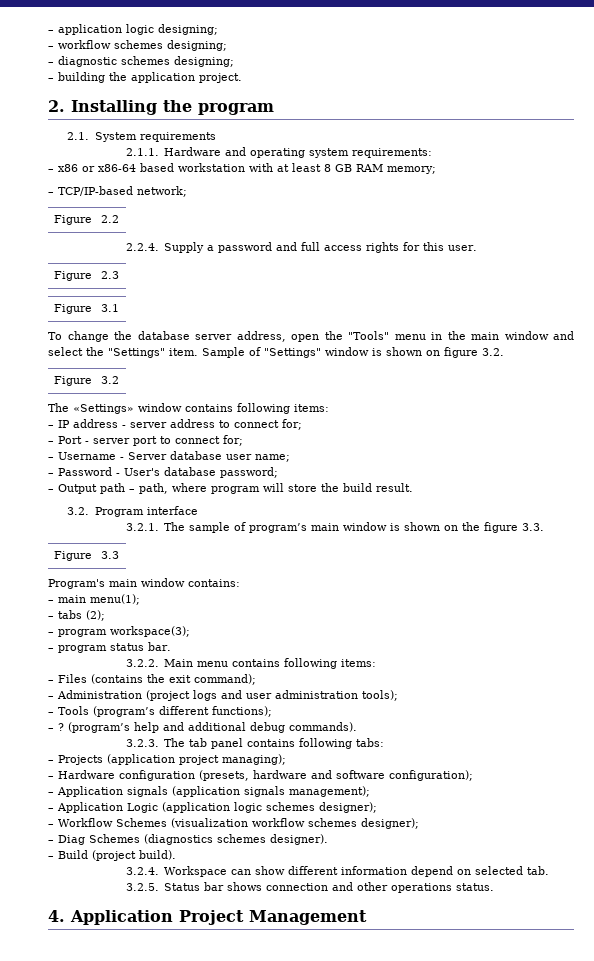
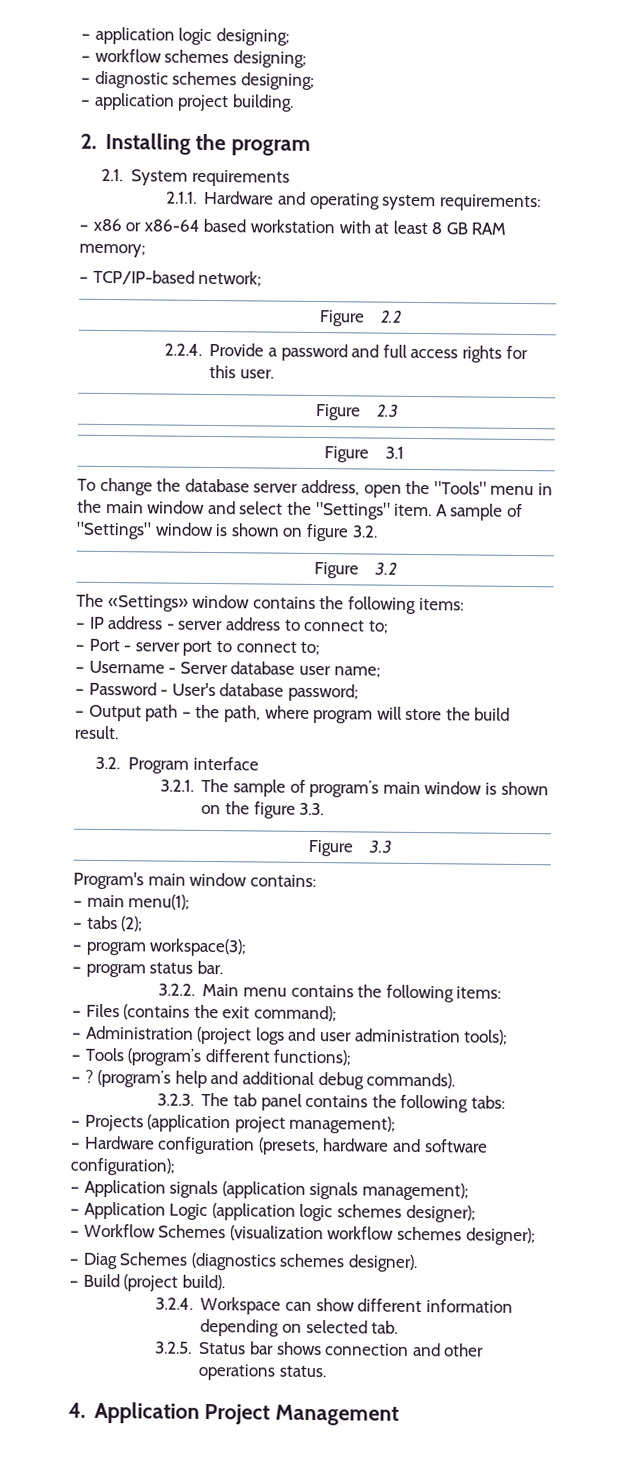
- – building the application project.
+ – application project building.
- 2.2.4. Supply a password and full access rights for this user.
+ 2.2.4. Provide a password and full access rights for this user.
- Sample of "Settings" window is shown on figure 3.2.
+ A sample of "Settings" window is shown on figure 3.2.
- The «Settings» window contains following items:
+ The «Settings» window contains the following items:
- – IP address - server address to connect for;
+ – IP address - server address to connect to;
- – Port - server port to connect for;
+ – Port - server port to connect to;
- – Output path – path, where program will store the build result.
+ – Output path – the path, where program will store the build result.
- 3.2.2. Main menu contains following items:
+ 3.2.2. Main menu contains the following items:
- 3.2.3. The tab panel contains following tabs:
+ 3.2.3. The tab panel contains the following tabs:
- – Projects (application project managing);
+ – Projects (application project management);
- 3.2.4. Workspace can show different information depend on selected tab.
+ 3.2.4. Workspace can show different information depending on selected tab.

